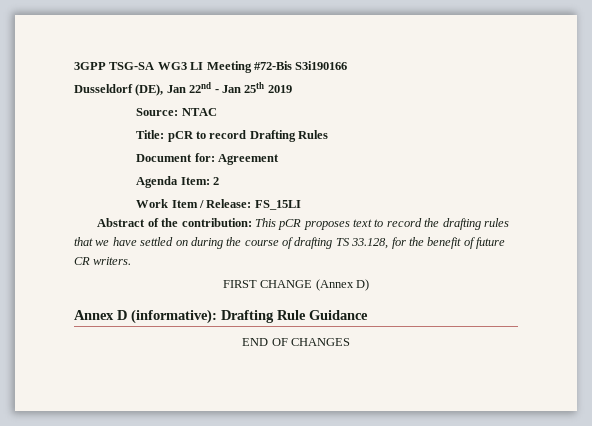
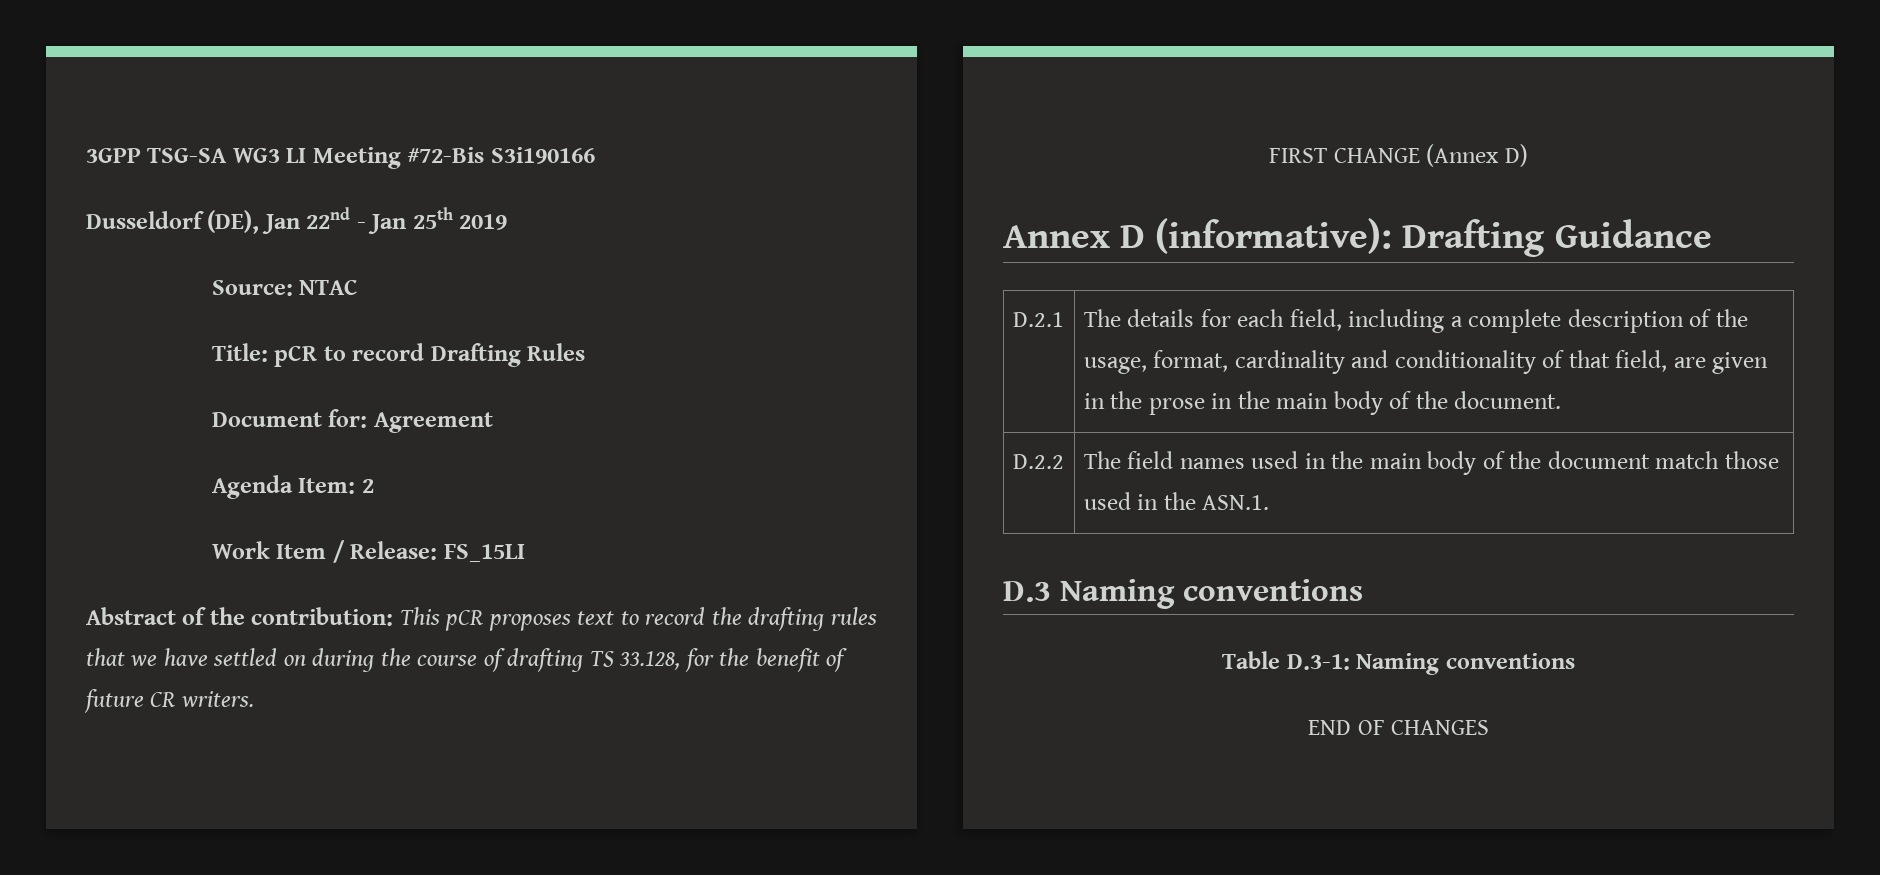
- Annex D (informative): Drafting Rule Guidance
+ Annex D (informative): Drafting Guidance
+ D.2.1 | The details for each field, including a complete description of the usage, format, cardinality and conditionality of that field, are given in the prose in the main body of the document.
+ D.2.2 | The field names used in the main body of the document match those used in the ASN.1.
+ D.3 Naming conventions
+ Table D.3-1: Naming conventions

